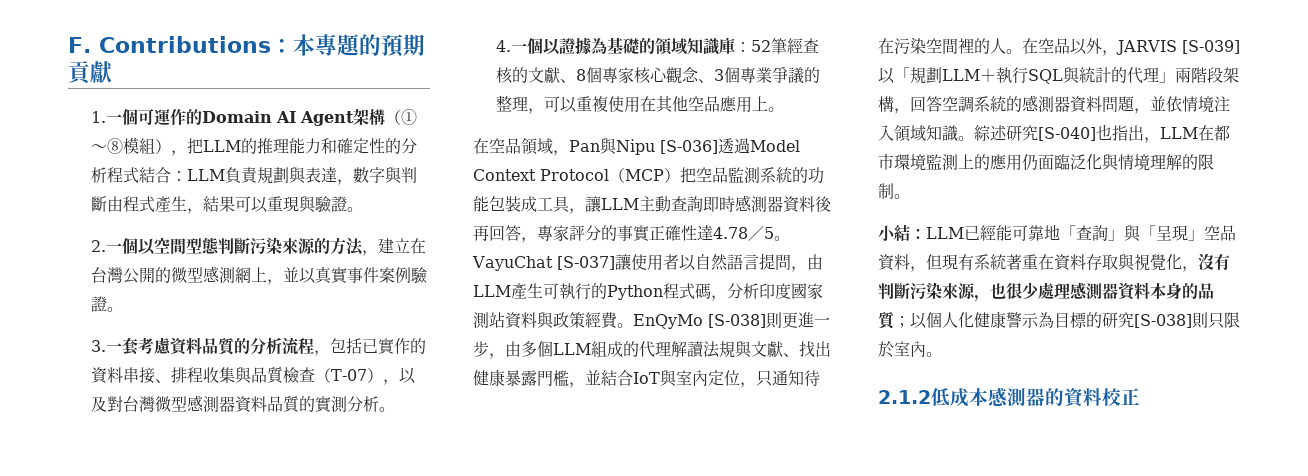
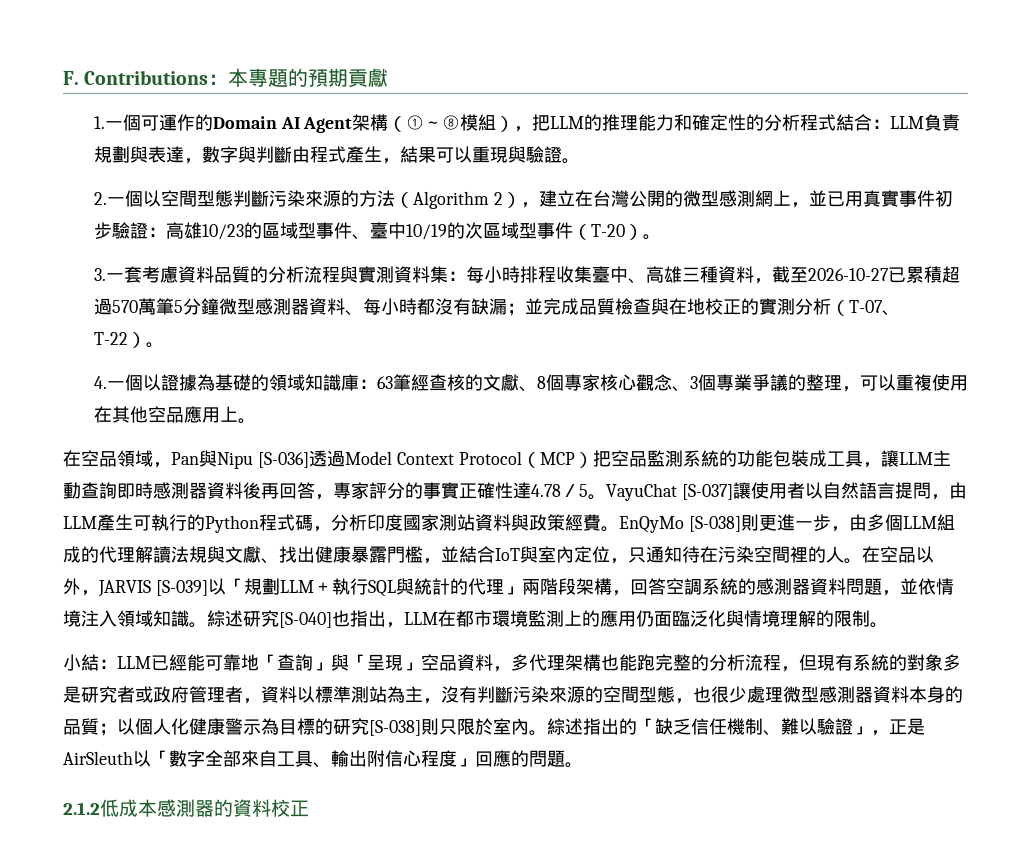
- 2.一個以空間型態判斷污染來源的方法，建立在台灣公開的微型感測網上，並以真實事件案例驗證。
+ 2.一個以空間型態判斷污染來源的方法（Algorithm 2），建立在台灣公開的微型感測網上，並已用真實事件初步驗證：高雄10/23的區域型事件、臺中10/19的次區域型事件（T-20）。
- 3.一套考慮資料品質的分析流程，包括已實作的資料串接、排程收集與品質檢查（T-07），以及對台灣微型感測器資料品質的實測分析。
+ 3.一套考慮資料品質的分析流程與實測資料集：每小時排程收集臺中、高雄三種資料，截至2026-10-27已累積超過570萬筆5分鐘微型感測器資料、每小時都沒有缺漏；並完成品質檢查與在地校正的實測分析（T-07、T-22）。
- 4.一個以證據為基礎的領域知識庫：52筆經查核的文獻、8個專家核心觀念、3個專業爭議的整理，可以重複使用在其他空品應用上。
+ 4.一個以證據為基礎的領域知識庫：63筆經查核的文獻、8個專家核心觀念、3個專業爭議的整理，可以重複使用在其他空品應用上。
- 小結：LLM已經能可靠地「查詢」與「呈現」空品資料，但現有系統著重在資料存取與視覺化，沒有判斷污染來源，也很少處理感測器資料本身的品質；以個人化健康警示為目標的研究[S-038]則只限於室內。
+ 小結：LLM已經能可靠地「查詢」與「呈現」空品資料，多代理架構也能跑完整的分析流程，但現有系統的對象多是研究者或政府管理者，資料以標準測站為主，沒有判斷污染來源的空間型態，也很少處理微型感測器資料本身的品質；以個人化健康警示為目標的研究[S-038]則只限於室內。綜述指出的「缺乏信任機制、難以驗證」，正是AirSleuth以「數字全部來自工具、輸出附信心程度」回應的問題。

